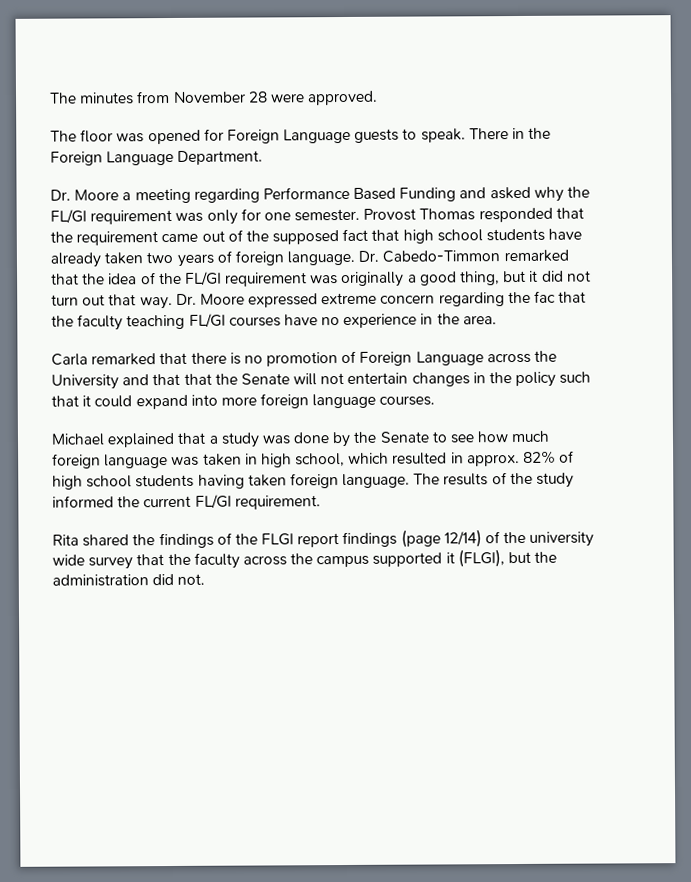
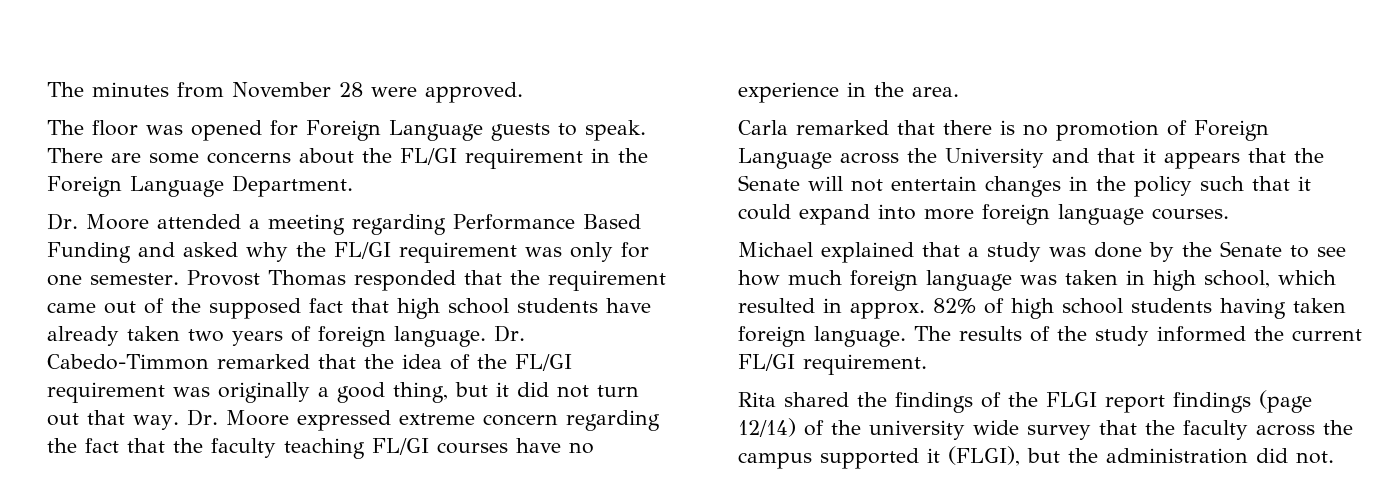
- There in the Foreign Language Department.
+ There are some concerns about the FL/GI requirement in the Foreign Language Department.
- Dr. Moore a meeting regarding Performance Based Funding and asked why the FL/GI requirement was only for one semester.
+ Dr. Moore attended a meeting regarding Performance Based Funding and asked why the FL/GI requirement was only for one semester.
- Dr. Moore expressed extreme concern regarding the fac that the faculty teaching FL/GI courses have no experience in the area.
+ Dr. Moore expressed extreme concern regarding the fact that the faculty teaching FL/GI courses have no experience in the area.
- Carla remarked that there is no promotion of Foreign Language across the University and that that the Senate will not entertain changes in the policy such that it could expand into more foreign language courses.
+ Carla remarked that there is no promotion of Foreign Language across the University and that it appears that the Senate will not entertain changes in the policy such that it could expand into more foreign language courses.

